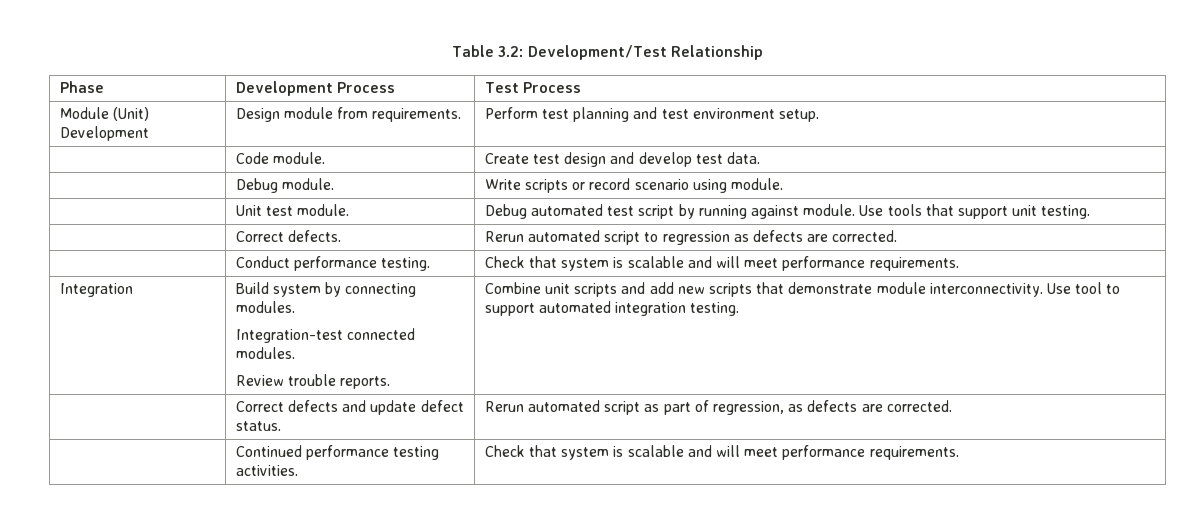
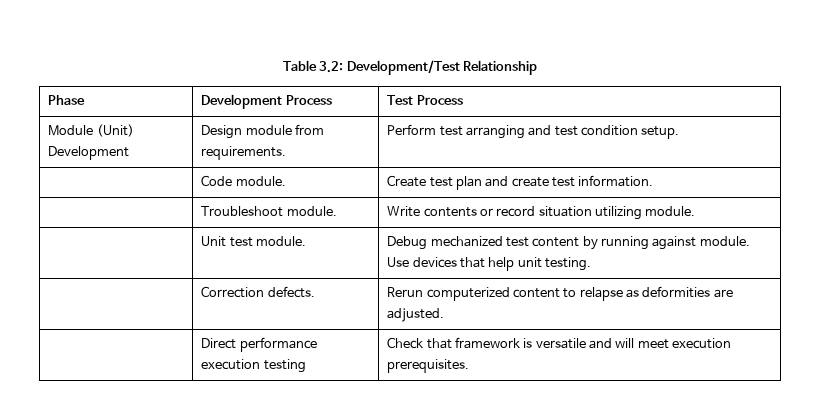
- Module (Unit) Development | Design module from requirements. | Perform test planning and test environment setup.
+ Module (Unit) Development | Design module from requirements. | Perform test arranging and test condition setup.
- | Code module. | Create test design and develop test data.
- | Debug module. | Write scripts or record scenario using module.
+ | Code module. | Create test plan and create test information.
+ | Troubleshoot module. | Write contents or record situation utilizing module.
- | Unit test module. | Debug automated test script by running against module. Use tools that support unit testing.
+ | Unit test module. | Debug mechanized test content by running against module. Use devices that help unit testing.
- | Correct defects. | Rerun automated script to regression as defects are corrected.
- | Conduct performance testing. | Check that system is scalable and will meet performance requirements.
- Integration | Build system by connecting modules.
- Integration-test connected modules.
- Review trouble reports. | Combine unit scripts and add new scripts that demonstrate module interconnectivity. Use tool to support automated integration testing.
- | Correct defects and update defect status. | Rerun automated script as part of regression, as defects are corrected.
- | Continued performance testing activities. | Check that system is scalable and will meet performance requirements.
+ | Correction defects. | Rerun computerized content to relapse as deformities are adjusted.
+ | Direct performance execution testing | Check that framework is versatile and will meet execution prerequisites.

